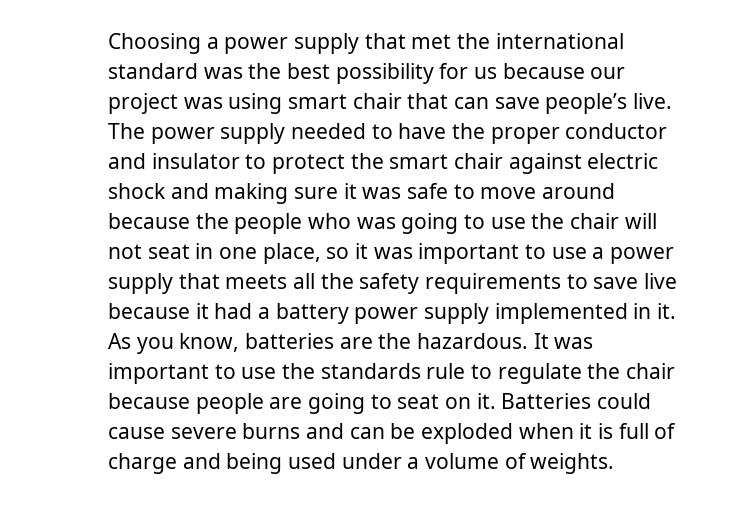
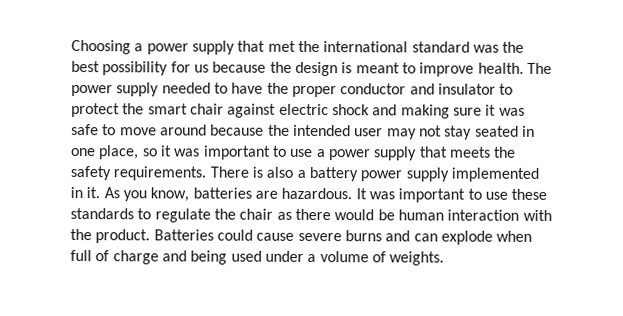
- Choosing a power supply that met the international standard was the best possibility for us because our project was using smart chair that can save people’s live.
+ Choosing a power supply that met the international standard was the best possibility for us because the design is meant to improve health.
- The power supply needed to have the proper conductor and insulator to protect the smart chair against electric shock and making sure it was safe to move around because the people who was going to use the chair will not seat in one place, so it was important to use a power supply that meets all the safety requirements to save live because it had a battery power supply implemented in it.
+ The power supply needed to have the proper conductor and insulator to protect the smart chair against electric shock and making sure it was safe to move around because the intended user may not stay seated in one place, so it was important to use a power supply that meets the safety requirements. There is also a battery power supply implemented in it.
- As you know, batteries are the hazardous.
+ As you know, batteries are hazardous.
- It was important to use the standards rule to regulate the chair because people are going to seat on it.
+ It was important to use these standards to regulate the chair as there would be human interaction with the product.
- Batteries could cause severe burns and can be exploded when it is full of charge and being used under a volume of weights.
+ Batteries could cause severe burns and can explode when full of charge and being used under a volume of weights.

